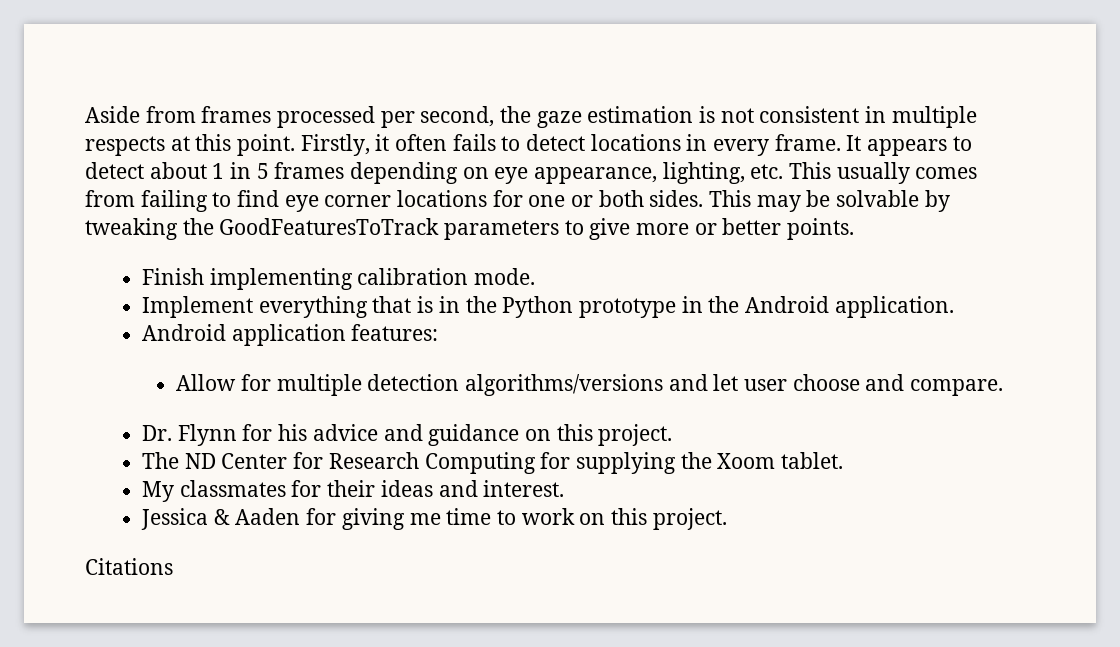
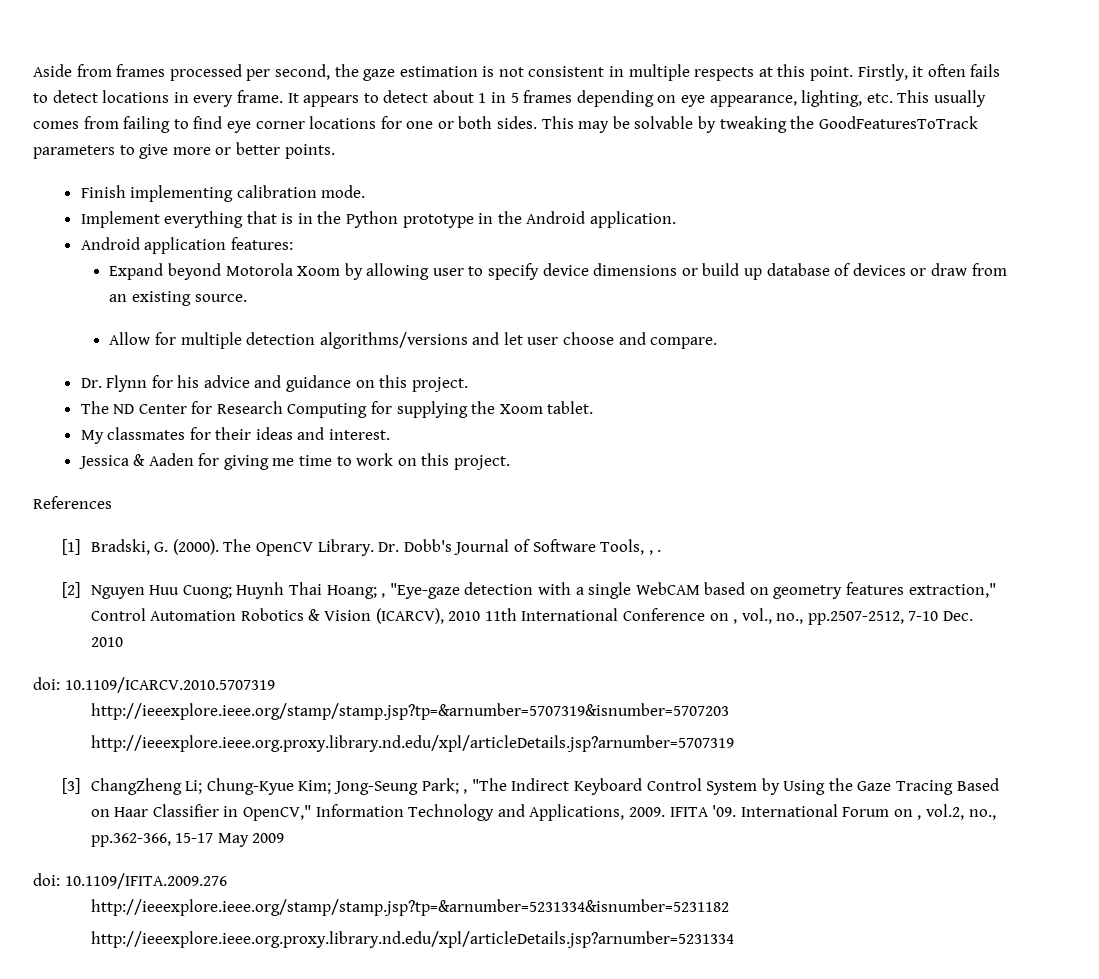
+ Expand beyond Motorola Xoom by allowing user to specify device dimensions or build up database of devices or draw from an existing source.
- Citations
+ References
+ [1] Bradski, G. (2000). The OpenCV Library. Dr. Dobb's Journal of Software Tools, , .
+ [2] Nguyen Huu Cuong; Huynh Thai Hoang; , "Eye-gaze detection with a single WebCAM based on geometry features extraction," Control Automation Robotics & Vision (ICARCV), 2010 11th International Conference on , vol., no., pp.2507-2512, 7-10 Dec. 2010
+ doi: 10.1109/ICARCV.2010.5707319
+ http://ieeexplore.ieee.org/stamp/stamp.jsp?tp=&arnumber=5707319&isnumber=5707203
+ http://ieeexplore.ieee.org.proxy.library.nd.edu/xpl/articleDetails.jsp?arnumber=5707319
+ [3] ChangZheng Li; Chung-Kyue Kim; Jong-Seung Park; , "The Indirect Keyboard Control System by Using the Gaze Tracing Based on Haar Classifier in OpenCV," Information Technology and Applications, 2009. IFITA '09. International Forum on , vol.2, no., pp.362-366, 15-17 May 2009
+ doi: 10.1109/IFITA.2009.276
+ http://ieeexplore.ieee.org/stamp/stamp.jsp?tp=&arnumber=5231334&isnumber=5231182
+ http://ieeexplore.ieee.org.proxy.library.nd.edu/xpl/articleDetails.jsp?arnumber=5231334

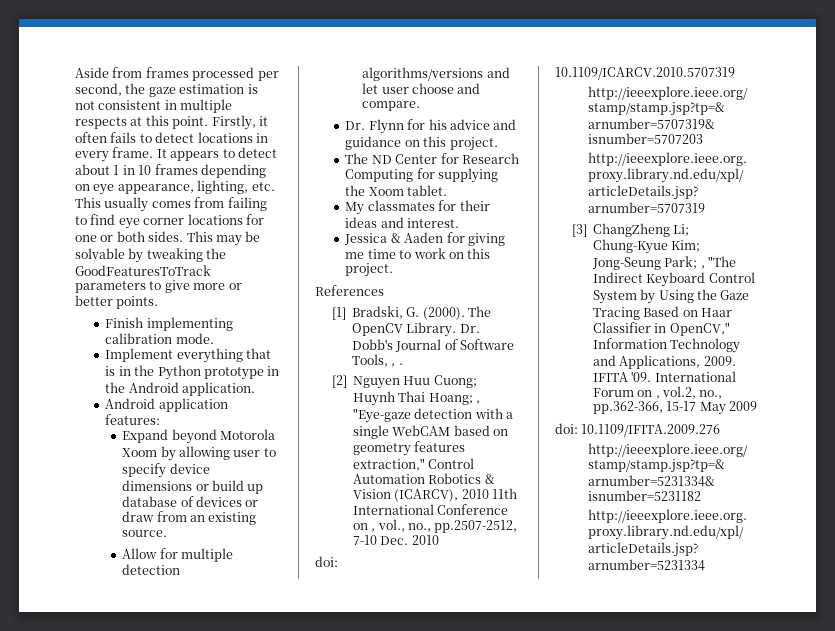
- It appears to detect about 1 in 5 frames depending on eye appearance, lighting, etc. This usually comes from failing to find eye corner locations for one or both sides.
+ It appears to detect about 1 in 10 frames depending on eye appearance, lighting, etc. This usually comes from failing to find eye corner locations for one or both sides.

